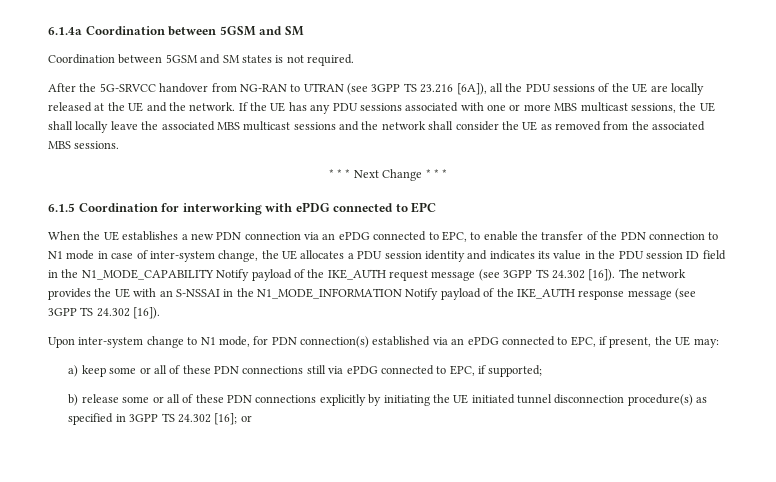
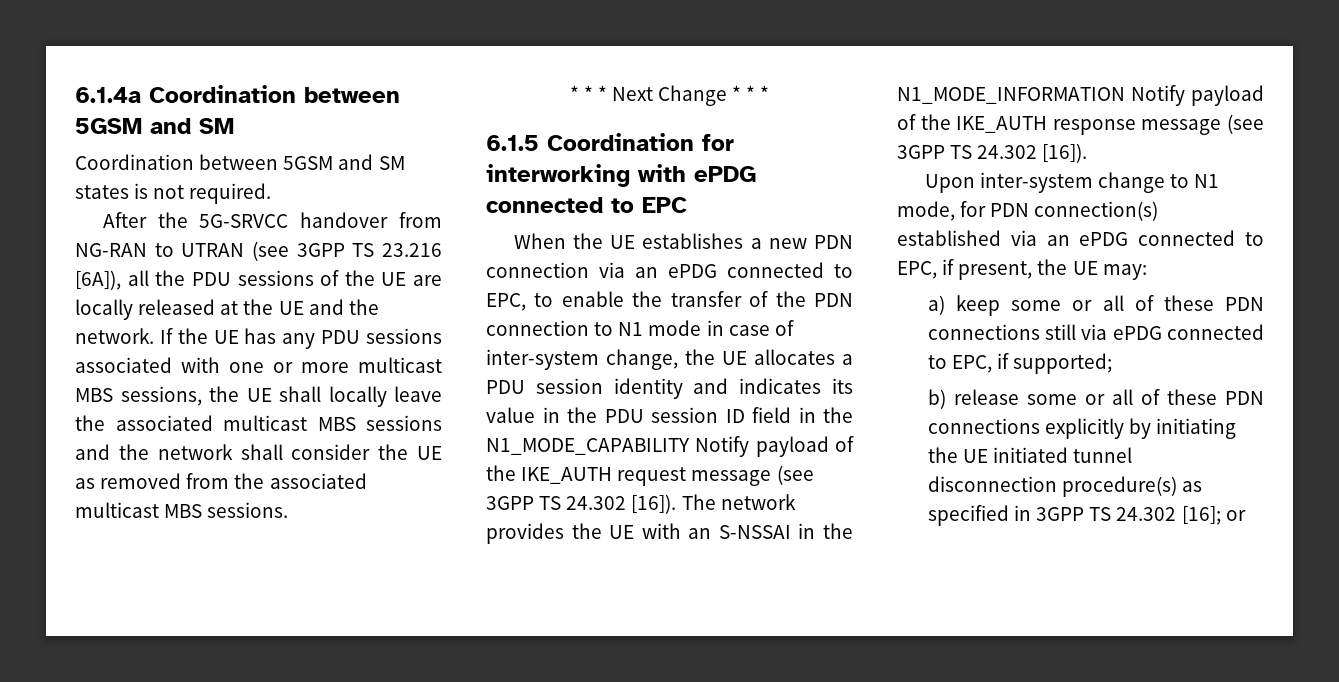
- If the UE has any PDU sessions associated with one or more MBS multicast sessions, the UE shall locally leave the associated MBS multicast sessions and the network shall consider the UE as removed from the associated MBS sessions.
+ If the UE has any PDU sessions associated with one or more multicast MBS sessions, the UE shall locally leave the associated multicast MBS sessions and the network shall consider the UE as removed from the associated multicast MBS sessions.

